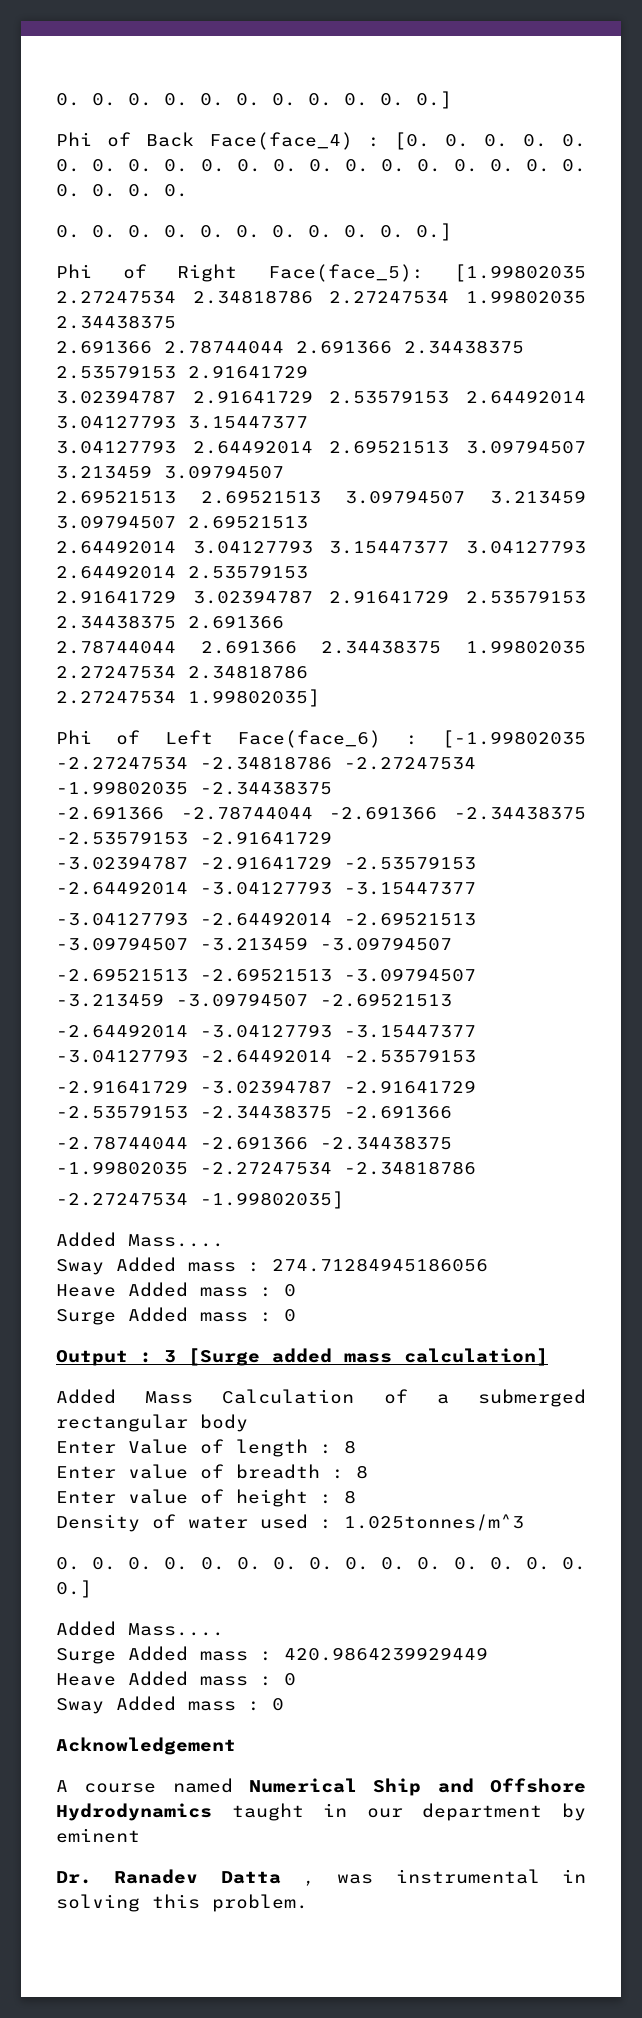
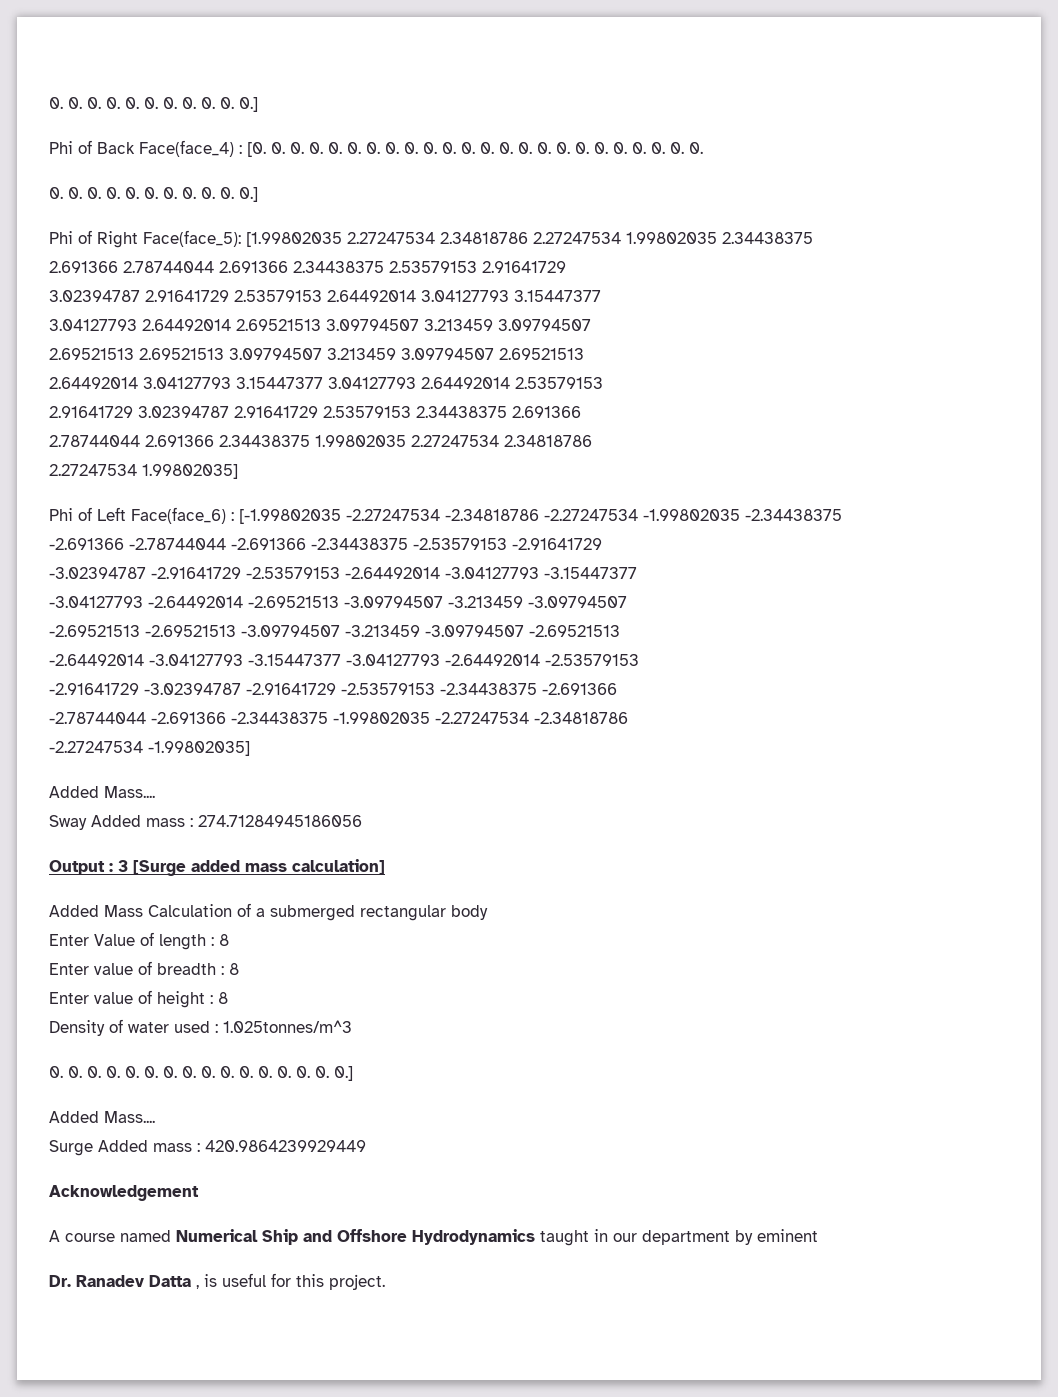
  Sway Added mass : 274.71284945186056
- Heave Added mass : 0
- Surge Added mass : 0
  Surge Added mass : 420.9864239929449
- Heave Added mass : 0
- Sway Added mass : 0
- Dr. Ranadev Datta , was instrumental in solving this problem.
+ Dr. Ranadev Datta , is useful for this project.

